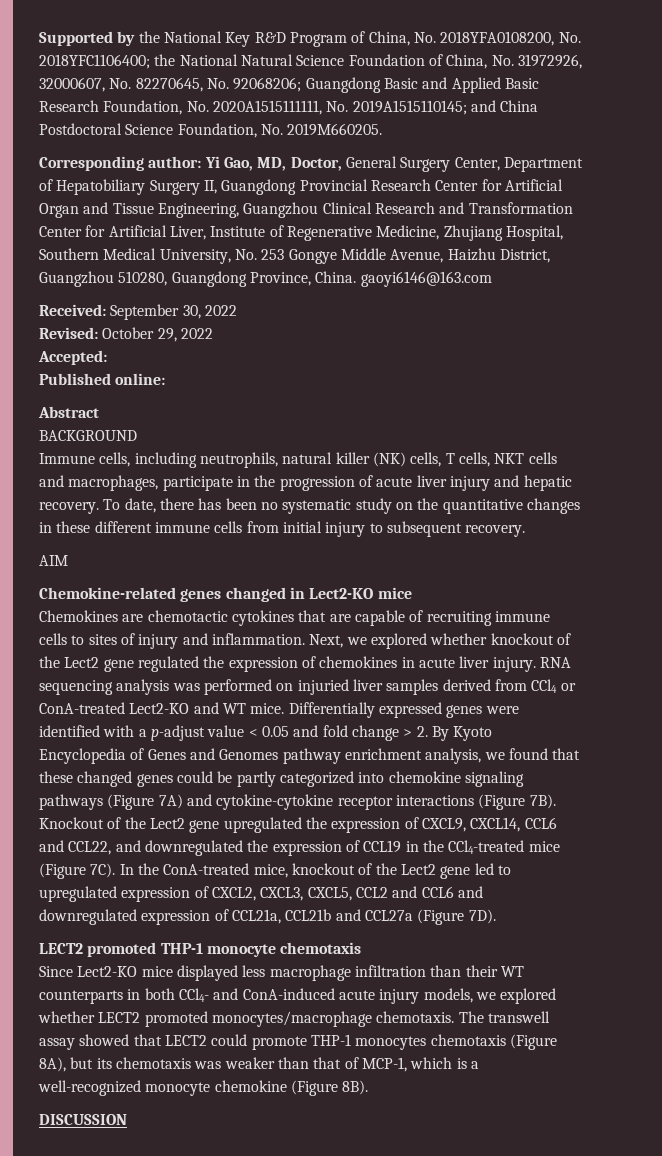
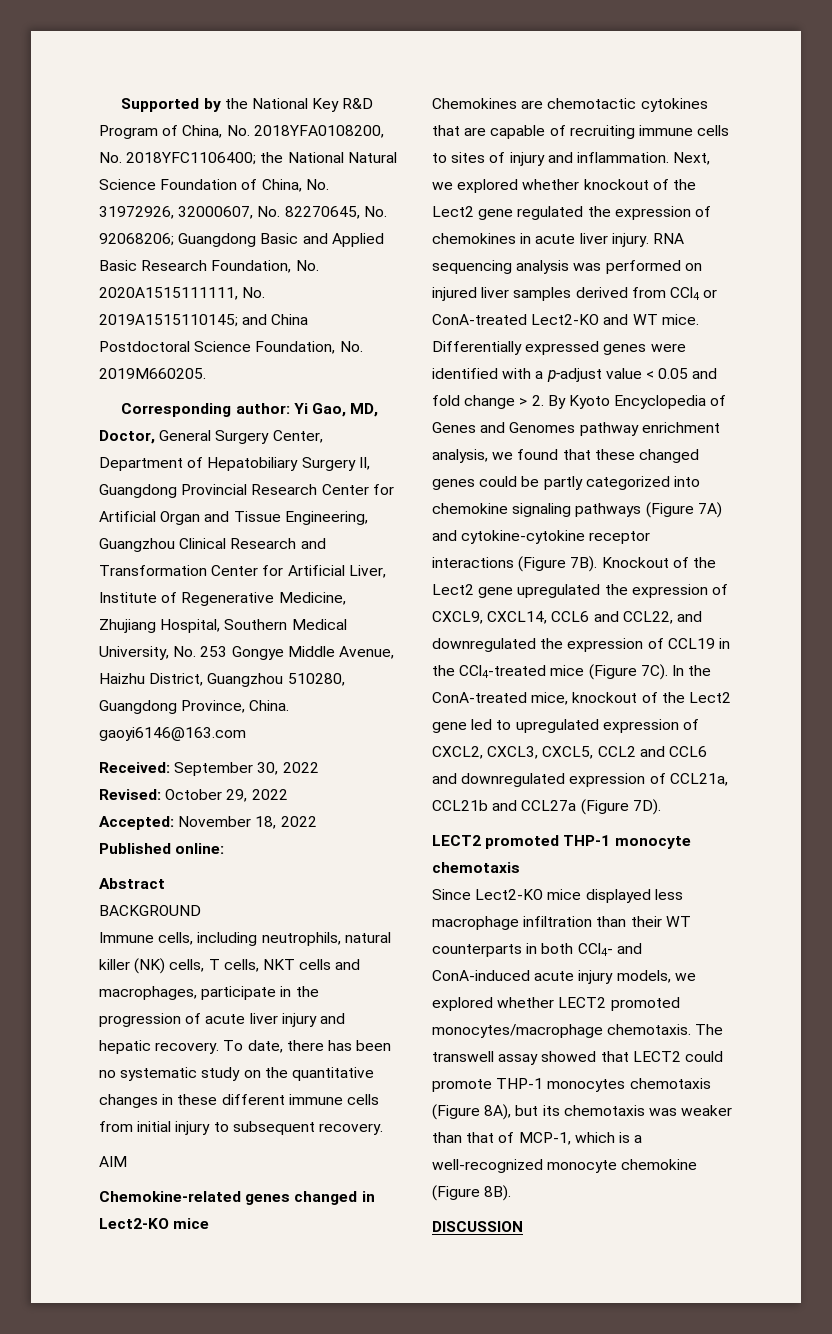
- Accepted:
+ Accepted: November 18, 2022
- RNA sequencing analysis was performed on injuried liver samples derived from CCl4 or ConA-treated Lect2-KO and WT mice.
+ RNA sequencing analysis was performed on injured liver samples derived from CCl4 or ConA-treated Lect2-KO and WT mice.

